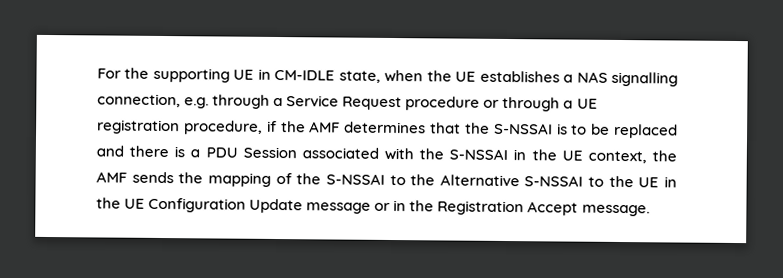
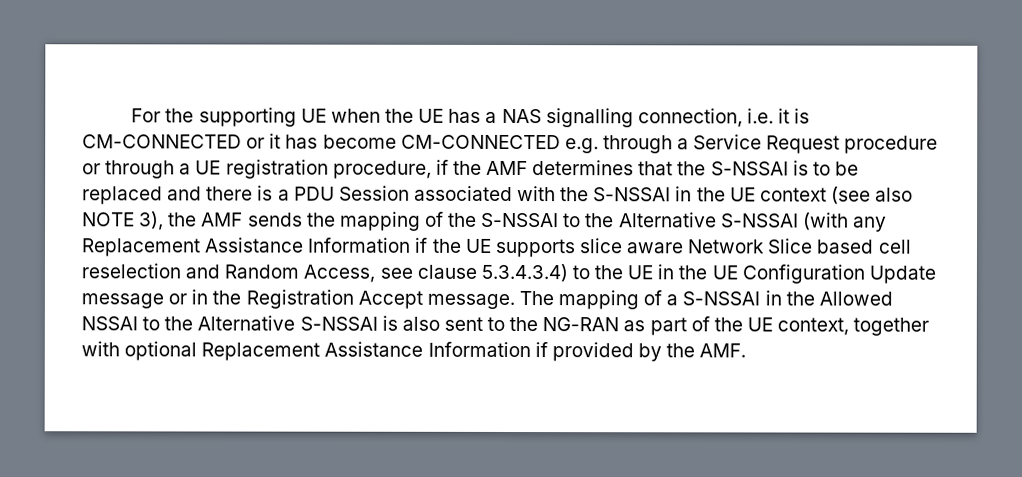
- For the supporting UE in CM-IDLE state, when the UE establishes a NAS signalling connection, e.g. through a Service Request procedure or through a UE registration procedure, if the AMF determines that the S-NSSAI is to be replaced and there is a PDU Session associated with the S-NSSAI in the UE context, the AMF sends the mapping of the S-NSSAI to the Alternative S-NSSAI to the UE in the UE Configuration Update message or in the Registration Accept message.
+ For the supporting UE when the UE has a NAS signalling connection, i.e. it is CM-CONNECTED or it has become CM-CONNECTED e.g. through a Service Request procedure or through a UE registration procedure, if the AMF determines that the S-NSSAI is to be replaced and there is a PDU Session associated with the S-NSSAI in the UE context (see also NOTE 3), the AMF sends the mapping of the S-NSSAI to the Alternative S-NSSAI (with any Replacement Assistance Information if the UE supports slice aware Network Slice based cell reselection and Random Access, see clause 5.3.4.3.4) to the UE in the UE Configuration Update message or in the Registration Accept message.
+ The mapping of a S-NSSAI in the Allowed NSSAI to the Alternative S-NSSAI is also sent to the NG-RAN as part of the UE context, together with optional Replacement Assistance Information if provided by the AMF.

